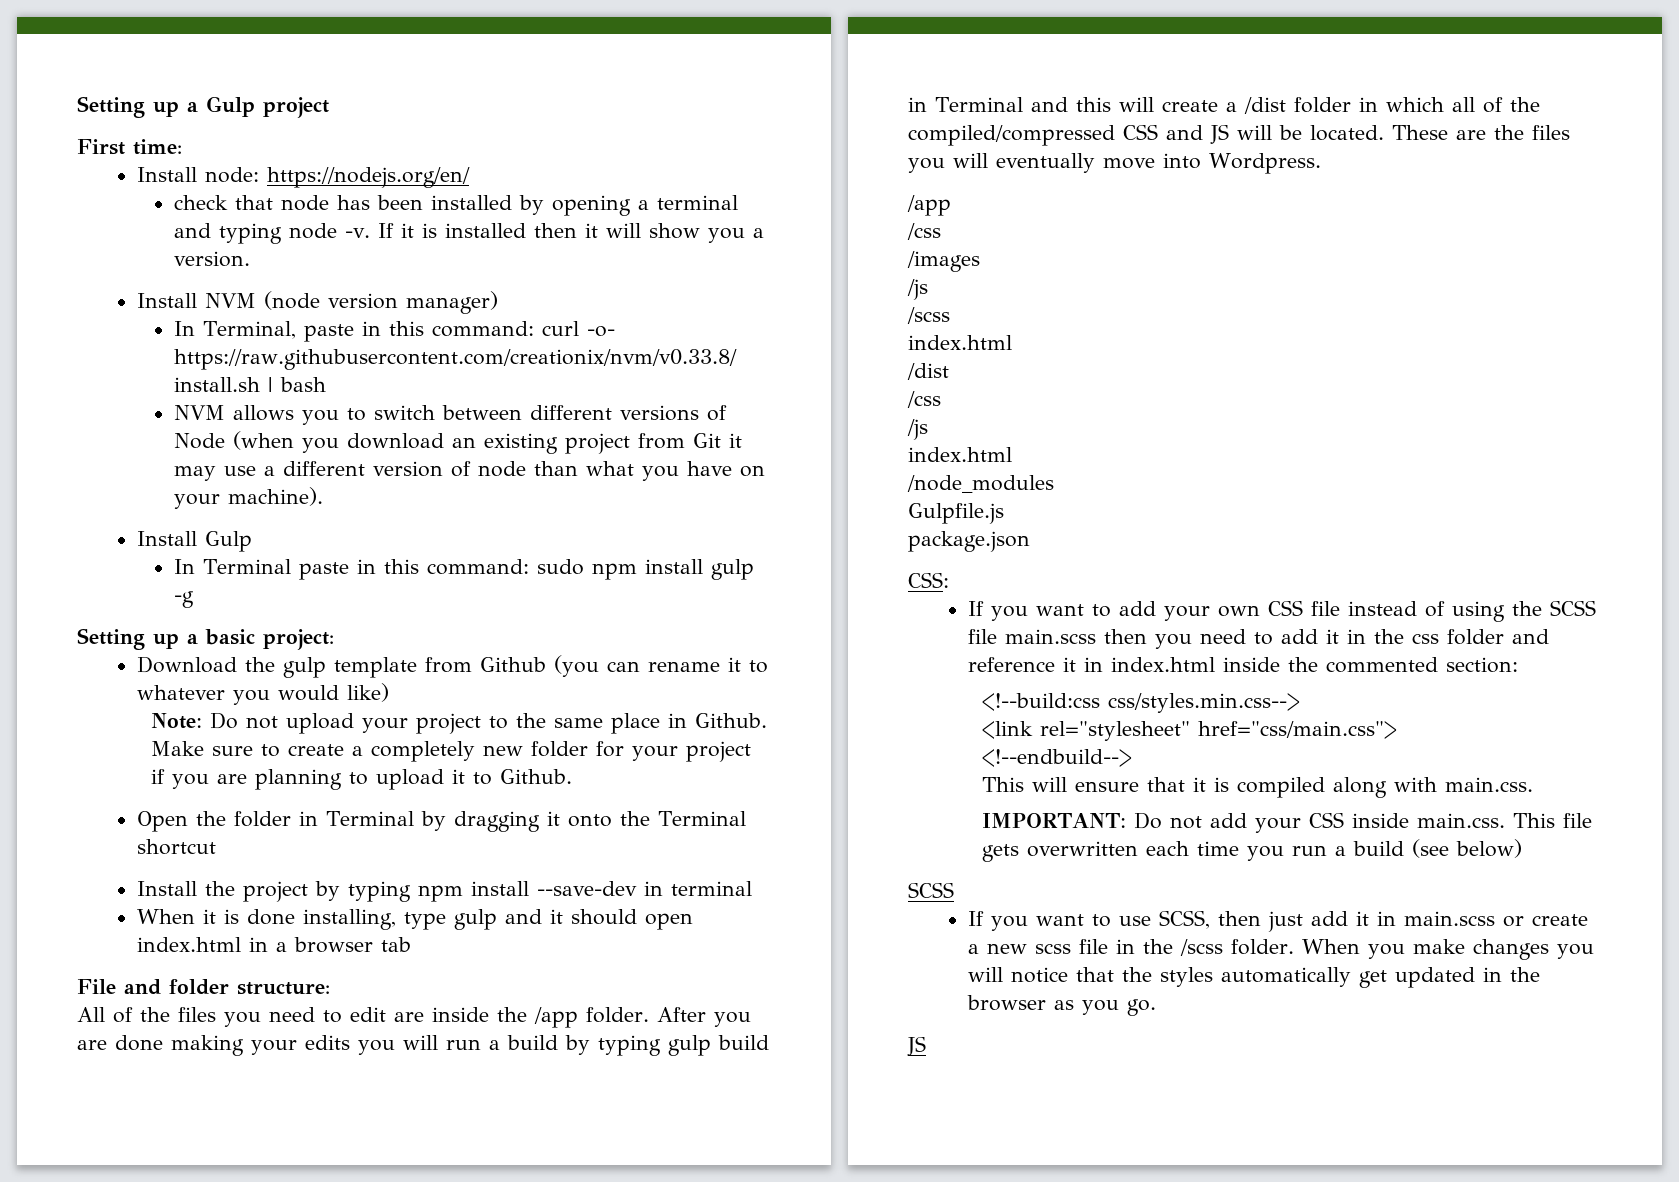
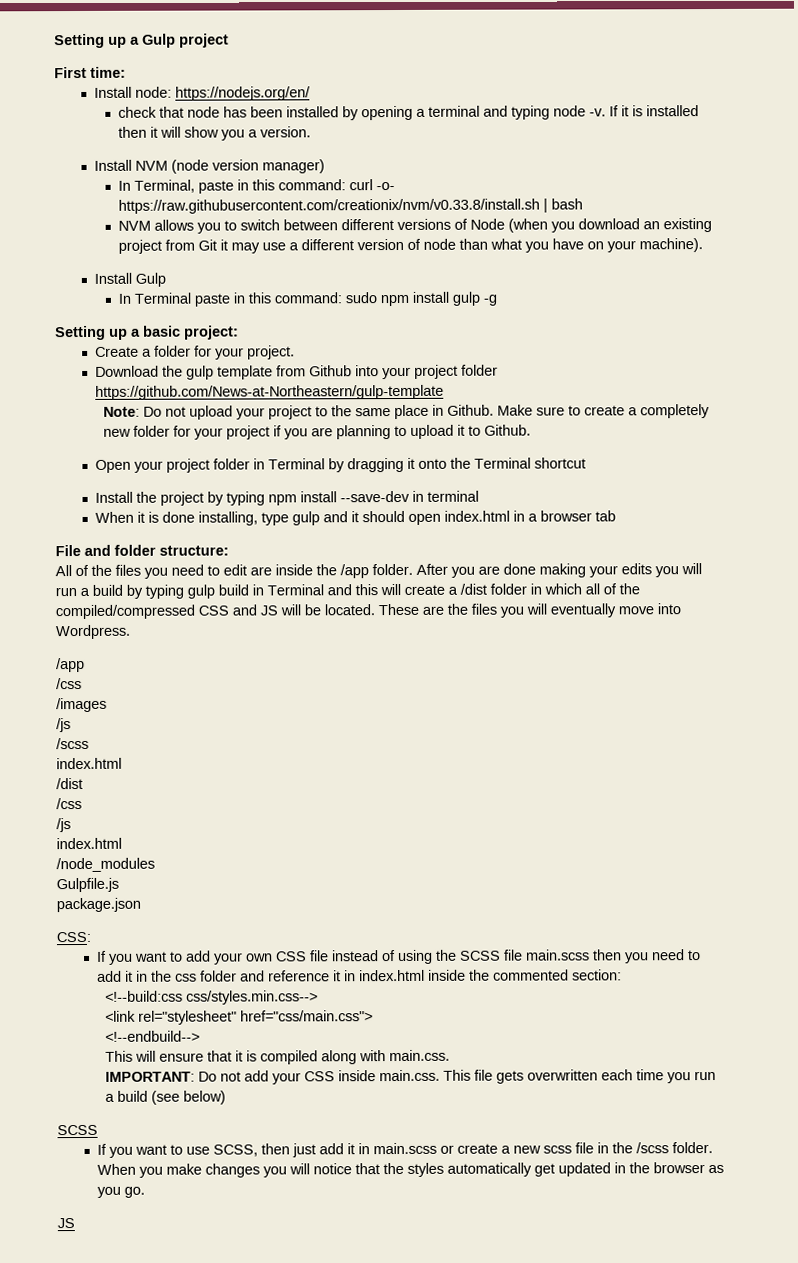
+ Create a folder for your project.
- Download the gulp template from Github (you can rename it to whatever you would like)
+ Download the gulp template from Github into your project folder https://github.com/News-at-Northeastern/gulp-template
- Open the folder in Terminal by dragging it onto the Terminal shortcut
+ Open your project folder in Terminal by dragging it onto the Terminal shortcut

